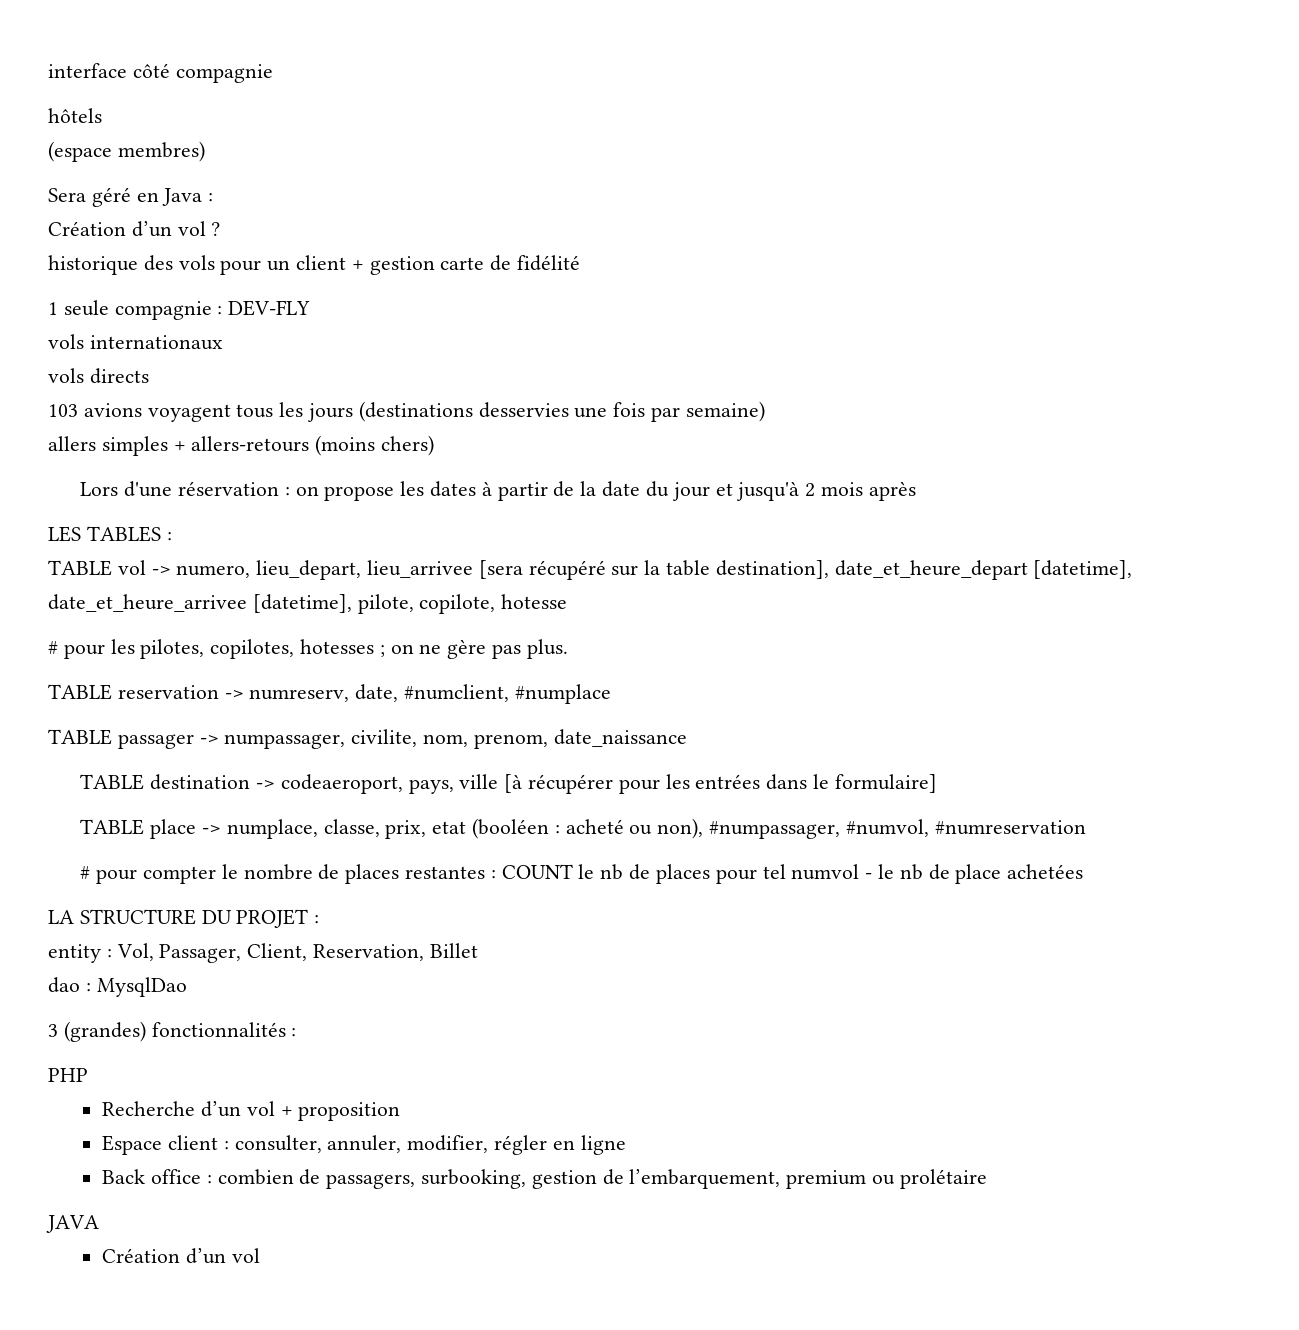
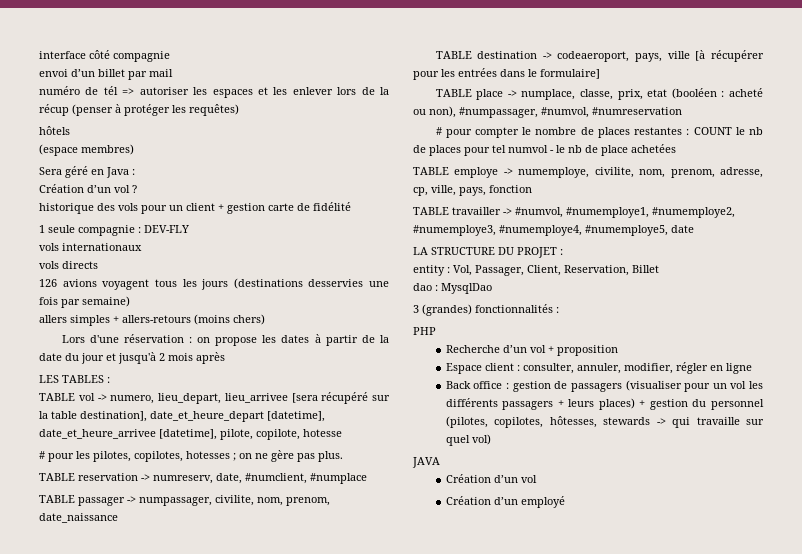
+ envoi d’un billet par mail
+ numéro de tél => autoriser les espaces et les enlever lors de la récup (penser à protéger les requêtes)
- 103 avions voyagent tous les jours (destinations desservies une fois par semaine)
+ 126 avions voyagent tous les jours (destinations desservies une fois par semaine)
+ TABLE employe -> numemploye, civilite, nom, prenom, adresse, cp, ville, pays, fonction
+ TABLE travailler -> #numvol, #numemploye1, #numemploye2, #numemploye3, #numemploye4, #numemploye5, date
- Back office : combien de passagers, surbooking, gestion de l’embarquement, premium ou prolétaire
+ Back office : gestion de passagers (visualiser pour un vol les différents passagers + leurs places) + gestion du personnel (pilotes, copilotes, hôtesses, stewards -> qui travaille sur quel vol)
+ Création d’un employé

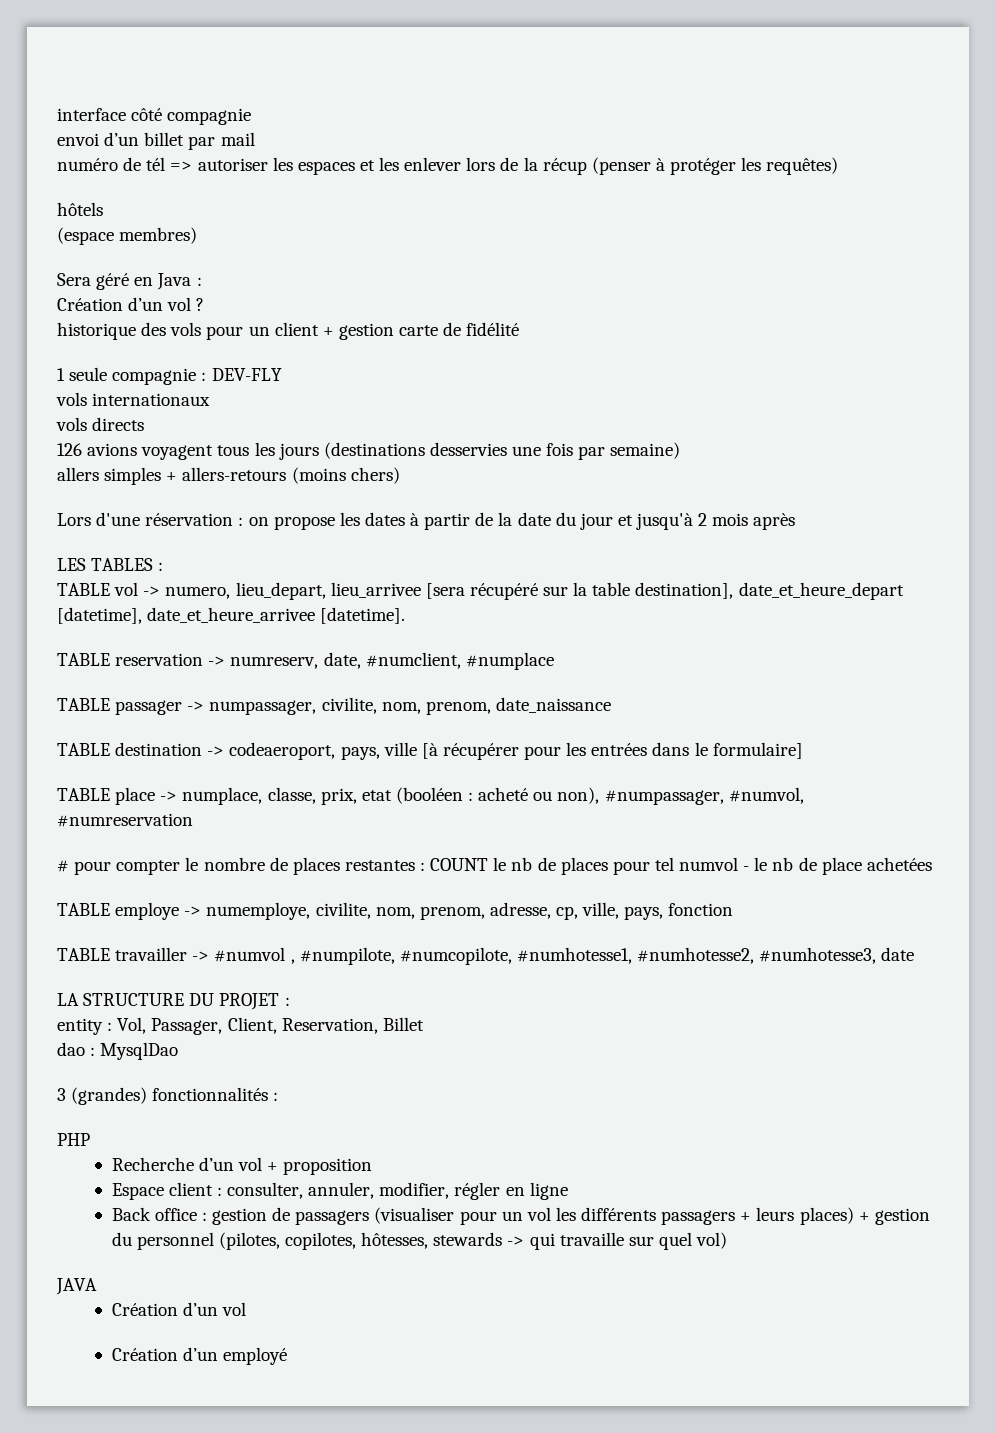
- TABLE vol -> numero, lieu_depart, lieu_arrivee [sera récupéré sur la table destination], date_et_heure_depart [datetime], date_et_heure_arrivee [datetime], pilote, copilote, hotesse
- # pour les pilotes, copilotes, hotesses ; on ne gère pas plus.
+ TABLE vol -> numero, lieu_depart, lieu_arrivee [sera récupéré sur la table destination], date_et_heure_depart [datetime], date_et_heure_arrivee [datetime].
- TABLE travailler -> #numvol, #numemploye1, #numemploye2, #numemploye3, #numemploye4, #numemploye5, date
+ TABLE travailler -> #numvol , #numpilote, #numcopilote, #numhotesse1, #numhotesse2, #numhotesse3, date

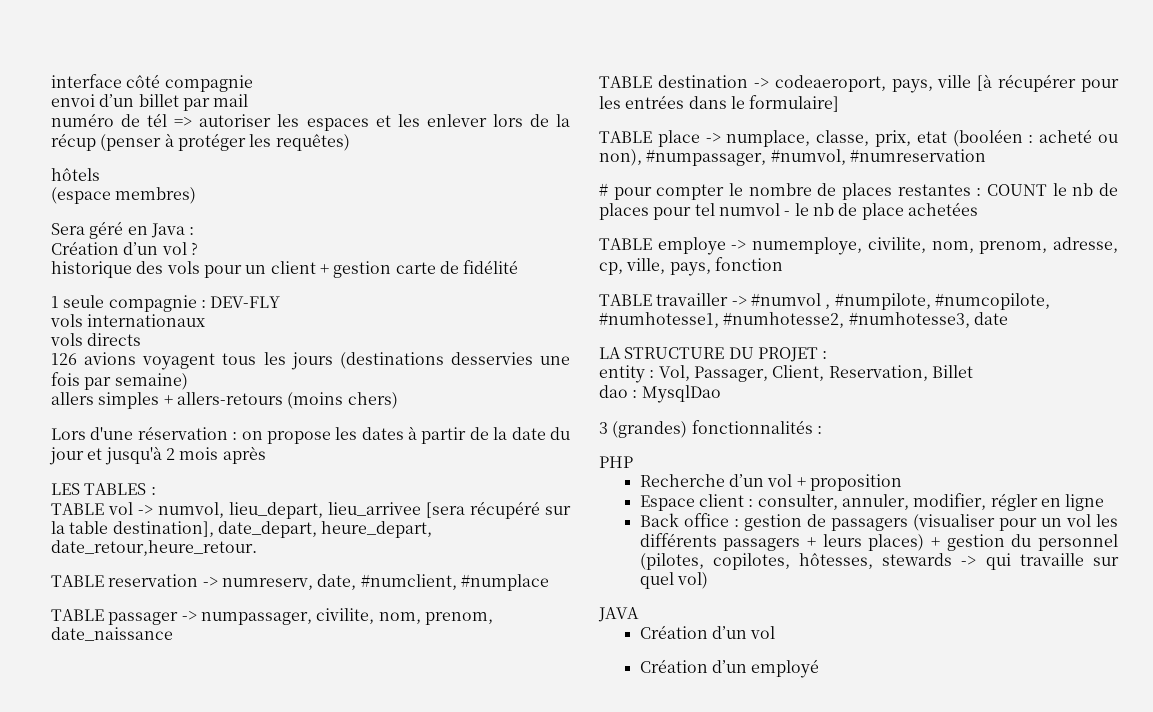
- TABLE vol -> numero, lieu_depart, lieu_arrivee [sera récupéré sur la table destination], date_et_heure_depart [datetime], date_et_heure_arrivee [datetime].
+ TABLE vol -> numvol, lieu_depart, lieu_arrivee [sera récupéré sur la table destination], date_depart, heure_depart, date_retour,heure_retour.

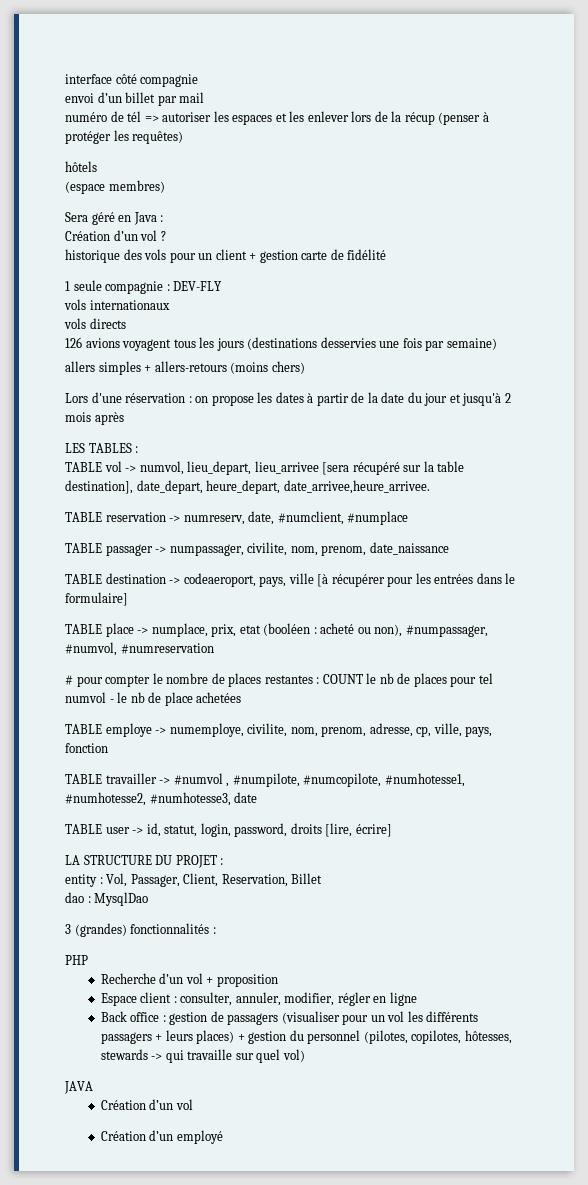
- TABLE vol -> numvol, lieu_depart, lieu_arrivee [sera récupéré sur la table destination], date_depart, heure_depart, date_retour,heure_retour.
+ TABLE vol -> numvol, lieu_depart, lieu_arrivee [sera récupéré sur la table destination], date_depart, heure_depart, date_arrivee,heure_arrivee.
- TABLE place -> numplace, classe, prix, etat (booléen : acheté ou non), #numpassager, #numvol, #numreservation
+ TABLE place -> numplace, prix, etat (booléen : acheté ou non), #numpassager, #numvol, #numreservation
+ TABLE user -> id, statut, login, password, droits [lire, écrire]

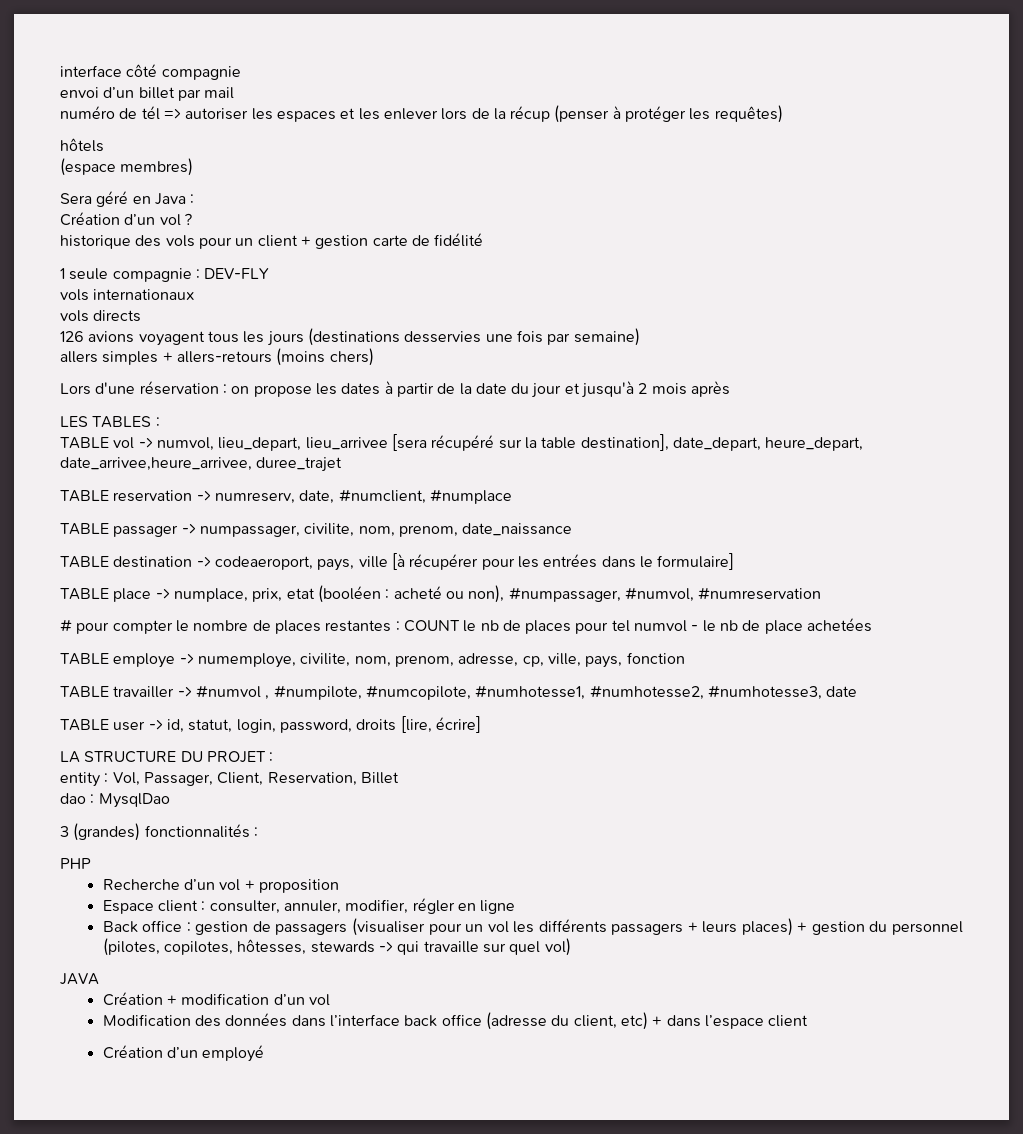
- TABLE vol -> numvol, lieu_depart, lieu_arrivee [sera récupéré sur la table destination], date_depart, heure_depart, date_arrivee,heure_arrivee.
+ TABLE vol -> numvol, lieu_depart, lieu_arrivee [sera récupéré sur la table destination], date_depart, heure_depart, date_arrivee,heure_arrivee, duree_trajet
  JAVA
- Création d’un vol
+ Création + modification d’un vol
+ Modification des données dans l’interface back office (adresse du client, etc) + dans l’espace client

